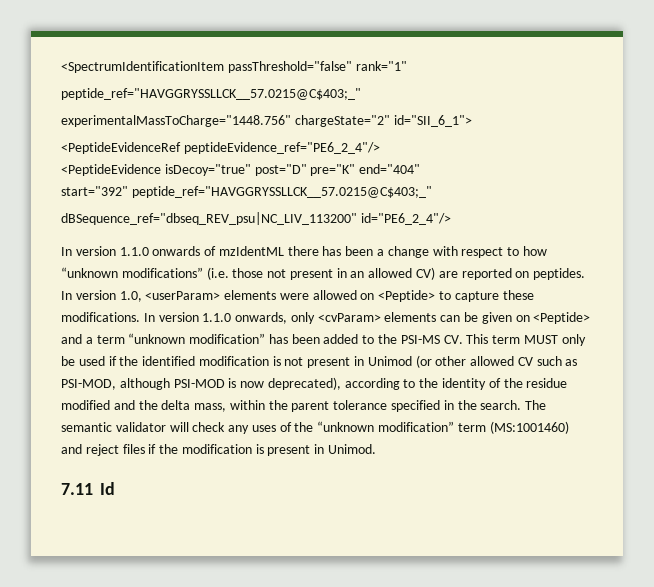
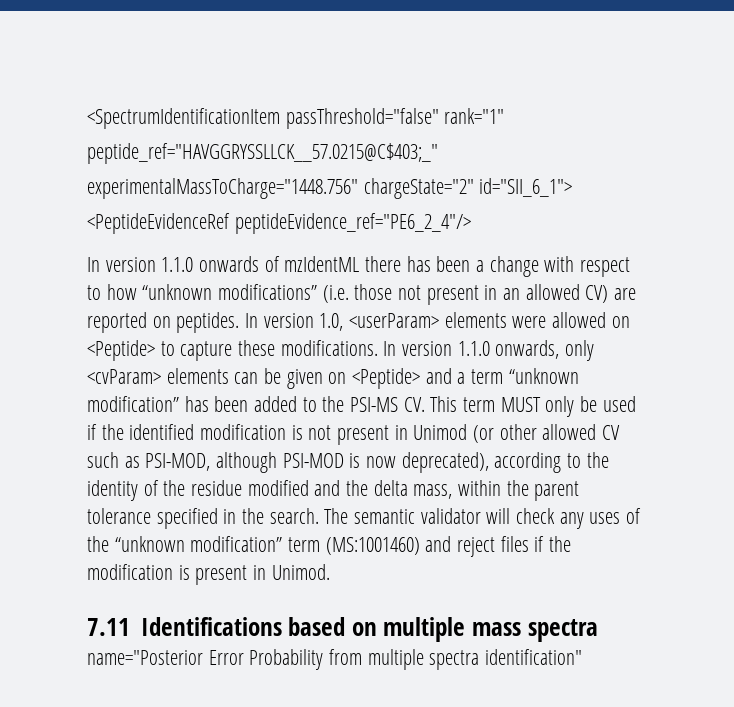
- <PeptideEvidence isDecoy="true" post="D" pre="K" end="404"
- start="392" peptide_ref="HAVGGRYSSLLCK__57.0215@C$403;_"
- dBSequence_ref="dbseq_REV_psu|NC_LIV_113200" id="PE6_2_4"/>
- 7.11 Id
+ 7.11 Identifications based on multiple mass spectra
+ name="Posterior Error Probability from multiple spectra identification"

